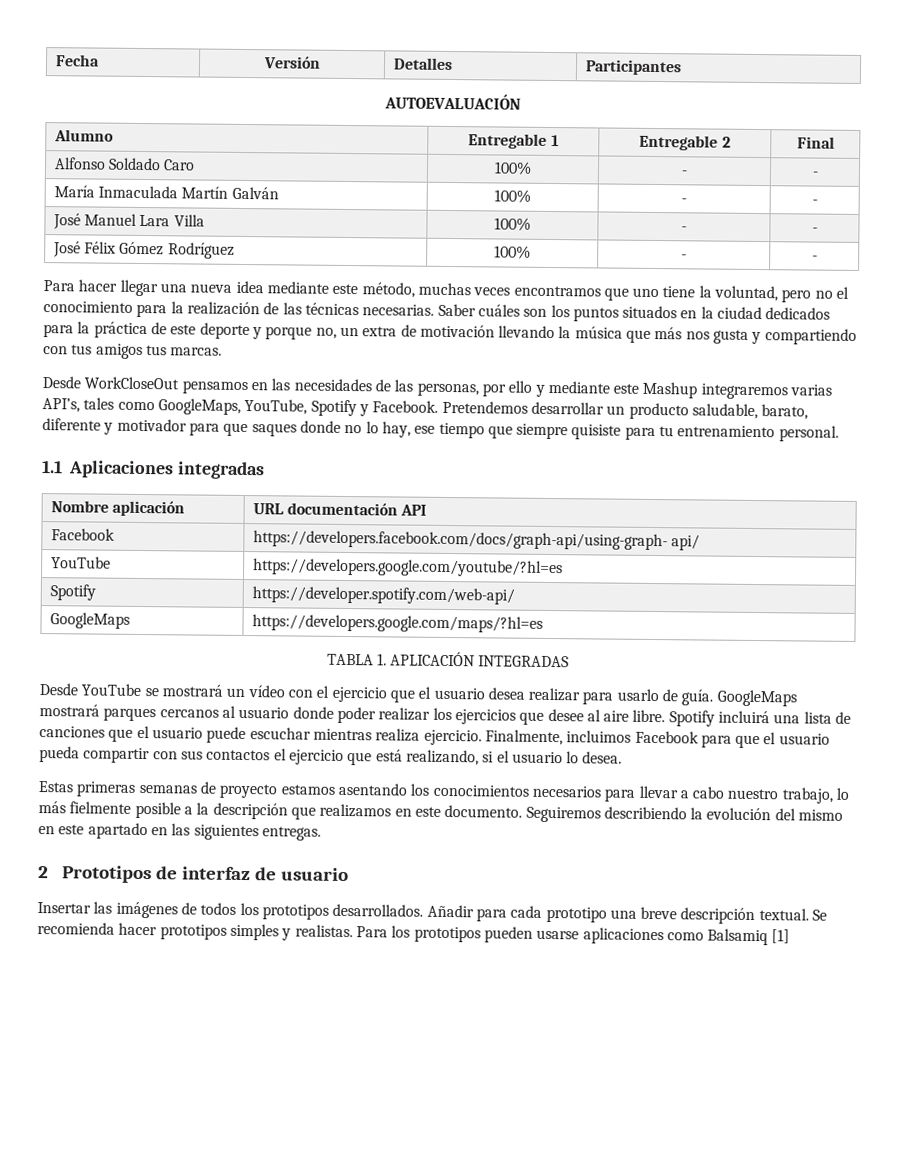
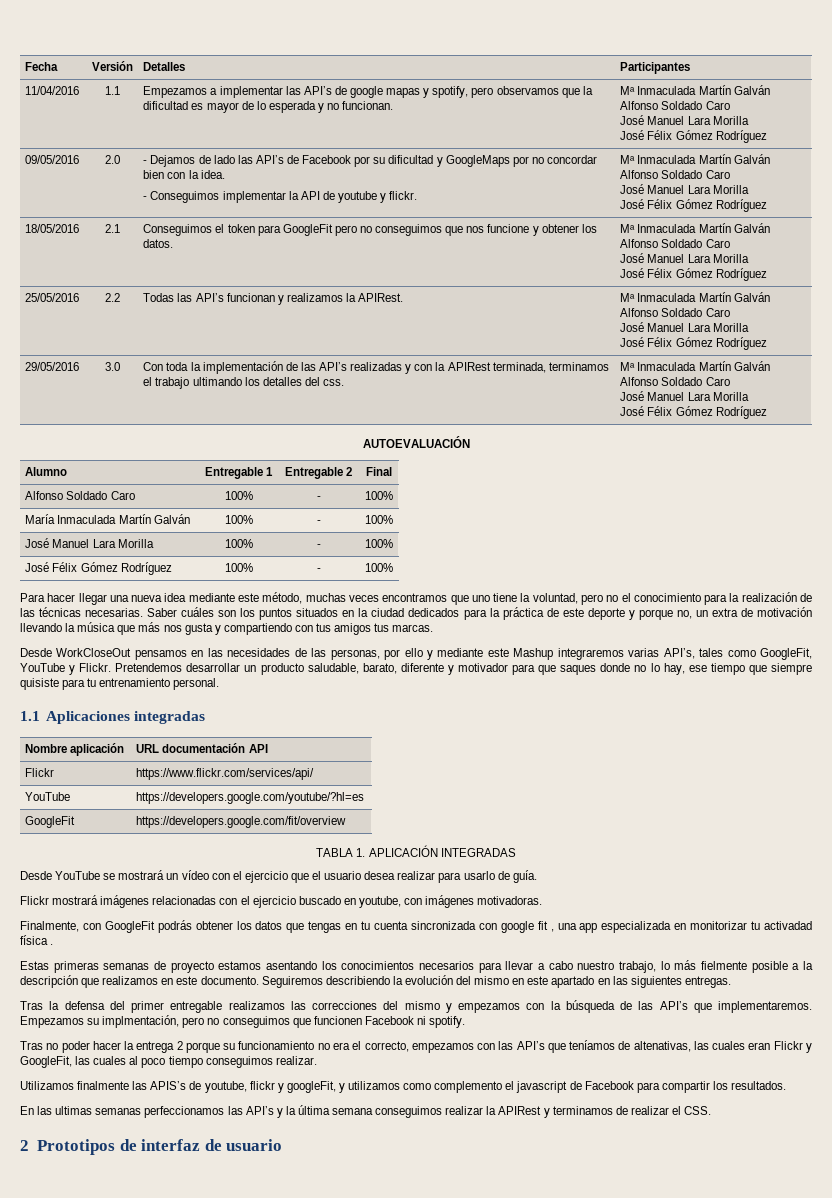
+ 11/04/2016 | 1.1 | Empezamos a implementar las API’s de google mapas y spotify, pero observamos que la dificultad es mayor de lo esperada y no funcionan. | Mª Inmaculada Martín Galván Alfonso Soldado Caro
+ José Manuel Lara Morilla
+ José Félix Gómez Rodríguez
+ 09/05/2016 | 2.0 | - Dejamos de lado las API’s de Facebook por su dificultad y GoogleMaps por no concordar bien con la idea.
+ - Conseguimos implementar la API de youtube y flickr. | Mª Inmaculada Martín Galván Alfonso Soldado Caro
+ José Manuel Lara Morilla
+ José Félix Gómez Rodríguez
+ 18/05/2016 | 2.1 | Conseguimos el token para GoogleFit pero no conseguimos que nos funcione y obtener los datos. | Mª Inmaculada Martín Galván Alfonso Soldado Caro
+ José Manuel Lara Morilla
+ José Félix Gómez Rodríguez
+ 25/05/2016 | 2.2 | Todas las API’s funcionan y realizamos la APIRest. | Mª Inmaculada Martín Galván Alfonso Soldado Caro
+ José Manuel Lara Morilla
+ José Félix Gómez Rodríguez
+ 29/05/2016 | 3.0 | Con toda la implementación de las API’s realizadas y con la APIRest terminada, terminamos el trabajo ultimando los detalles del css. | Mª Inmaculada Martín Galván Alfonso Soldado Caro
+ José Manuel Lara Morilla
+ José Félix Gómez Rodríguez
- Alfonso Soldado Caro | 100% | - | -
+ Alfonso Soldado Caro | 100% | - | 100%
- María Inmaculada Martín Galván | 100% | - | -
- José Manuel Lara Villa | 100% | - | -
+ María Inmaculada Martín Galván | 100% | - | 100%
+ José Manuel Lara Morilla | 100% | - | 100%
- José Félix Gómez Rodríguez | 100% | - | -
+ José Félix Gómez Rodríguez | 100% | - | 100%
- Desde WorkCloseOut pensamos en las necesidades de las personas, por ello y mediante este Mashup integraremos varias API’s, tales como GoogleMaps, YouTube, Spotify y Facebook.
+ Desde WorkCloseOut pensamos en las necesidades de las personas, por ello y mediante este Mashup integraremos varias API’s, tales como GoogleFit, YouTube y Flickr.
- Facebook | https://developers.facebook.com/docs/graph-api/using-graph- api/
+ Flickr | https://www.flickr.com/services/api/
- Spotify | https://developer.spotify.com/web-api/
- GoogleMaps | https://developers.google.com/maps/?hl=es
+ GoogleFit | https://developers.google.com/fit/overview
- Desde YouTube se mostrará un vídeo con el ejercicio que el usuario desea realizar para usarlo de guía. GoogleMaps mostrará parques cercanos al usuario donde poder realizar los ejercicios que desee al aire libre. Spotify incluirá una lista de canciones que el usuario puede escuchar mientras realiza ejercicio. Finalmente, incluimos Facebook para que el usuario pueda compartir con sus contactos el ejercicio que está realizando, si el usuario lo desea.
+ Desde YouTube se mostrará un vídeo con el ejercicio que el usuario desea realizar para usarlo de guía.
+ Flickr mostrará imágenes relacionadas con el ejercicio buscado en youtube, con imágenes motivadoras.
+ Finalmente, con GoogleFit podrás obtener los datos que tengas en tu cuenta sincronizada con google fit , una app especializada en monitorizar tu activadad física .
+ Tras la defensa del primer entregable realizamos las correcciones del mismo y empezamos con la búsqueda de las API’s que implementaremos. Empezamos su implmentación, pero no conseguimos que funcionen Facebook ni spotify.
+ Tras no poder hacer la entrega 2 porque su funcionamiento no era el correcto, empezamos con las API’s que teníamos de altenativas, las cuales eran Flickr y GoogleFit, las cuales al poco tiempo conseguimos realizar.
+ Utilizamos finalmente las APIS’s de youtube, flickr y googleFit, y utilizamos como complemento el javascript de Facebook para compartir los resultados.
+ En las ultimas semanas perfeccionamos las API’s y la última semana conseguimos realizar la APIRest y terminamos de realizar el CSS.
- Insertar las imágenes de todos los prototipos desarrollados. Añadir para cada prototipo una breve descripción textual. Se recomienda hacer prototipos simples y realistas. Para los prototipos pueden usarse aplicaciones como Balsamiq [1]

